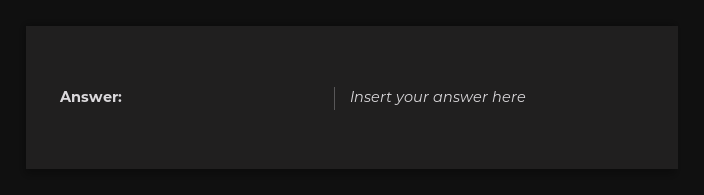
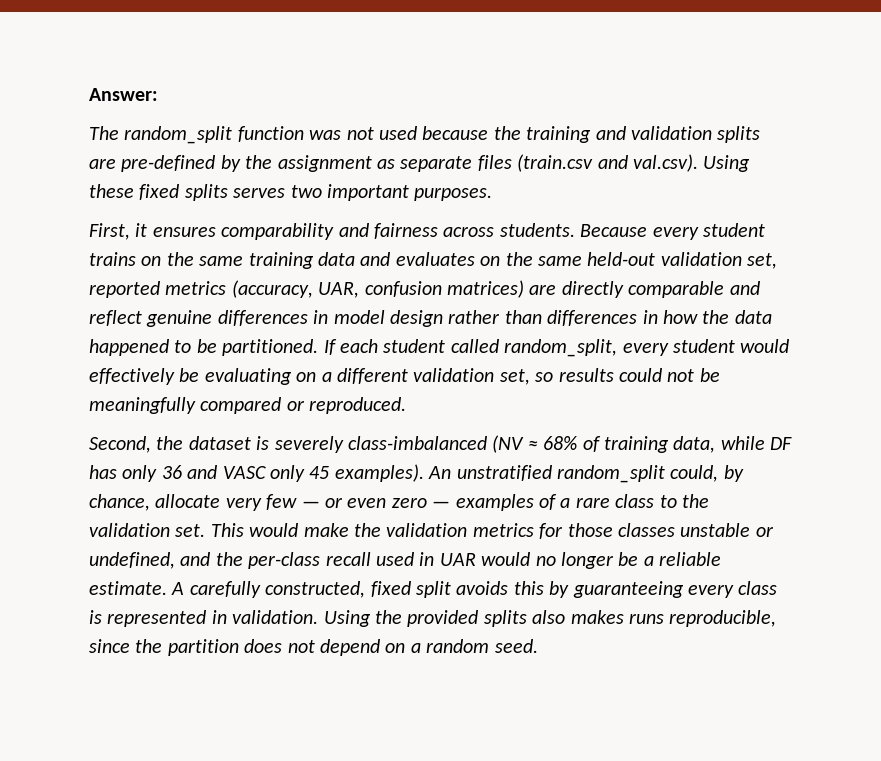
- Insert your answer here
+ The random_split function was not used because the training and validation splits are pre-defined by the assignment as separate files (train.csv and val.csv). Using these fixed splits serves two important purposes.
+ First, it ensures comparability and fairness across students. Because every student trains on the same training data and evaluates on the same held-out validation set, reported metrics (accuracy, UAR, confusion matrices) are directly comparable and reflect genuine differences in model design rather than differences in how the data happened to be partitioned. If each student called random_split, every student would effectively be evaluating on a different validation set, so results could not be meaningfully compared or reproduced.
+ Second, the dataset is severely class-imbalanced (NV ≈ 68% of training data, while DF has only 36 and VASC only 45 examples). An unstratified random_split could, by chance, allocate very few — or even zero — examples of a rare class to the validation set. This would make the validation metrics for those classes unstable or undefined, and the per-class recall used in UAR would no longer be a reliable estimate. A carefully constructed, fixed split avoids this by guaranteeing every class is represented in validation. Using the provided splits also makes runs reproducible, since the partition does not depend on a random seed.

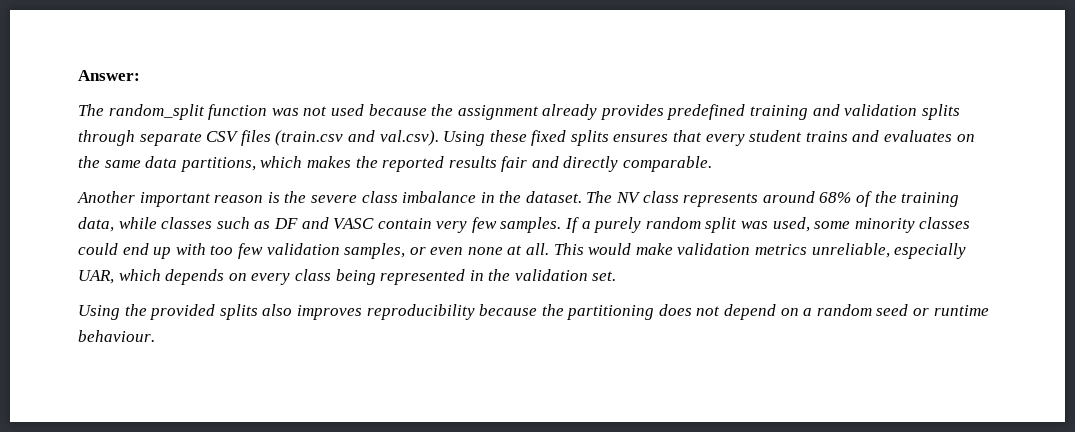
- The random_split function was not used because the training and validation splits are pre-defined by the assignment as separate files (train.csv and val.csv). Using these fixed splits serves two important purposes.
- First, it ensures comparability and fairness across students. Because every student trains on the same training data and evaluates on the same held-out validation set, reported metrics (accuracy, UAR, confusion matrices) are directly comparable and reflect genuine differences in model design rather than differences in how the data happened to be partitioned. If each student called random_split, every student would effectively be evaluating on a different validation set, so results could not be meaningfully compared or reproduced.
- Second, the dataset is severely class-imbalanced (NV ≈ 68% of training data, while DF has only 36 and VASC only 45 examples). An unstratified random_split could, by chance, allocate very few — or even zero — examples of a rare class to the validation set. This would make the validation metrics for those classes unstable or undefined, and the per-class recall used in UAR would no longer be a reliable estimate. A carefully constructed, fixed split avoids this by guaranteeing every class is represented in validation. Using the provided splits also makes runs reproducible, since the partition does not depend on a random seed.
+ The random_split function was not used because the assignment already provides predefined training and validation splits through separate CSV files (train.csv and val.csv). Using these fixed splits ensures that every student trains and evaluates on the same data partitions, which makes the reported results fair and directly comparable.
+ Another important reason is the severe class imbalance in the dataset. The NV class represents around 68% of the training data, while classes such as DF and VASC contain very few samples. If a purely random split was used, some minority classes could end up with too few validation samples, or even none at all. This would make validation metrics unreliable, especially UAR, which depends on every class being represented in the validation set.
+ Using the provided splits also improves reproducibility because the partitioning does not depend on a random seed or runtime behaviour.

